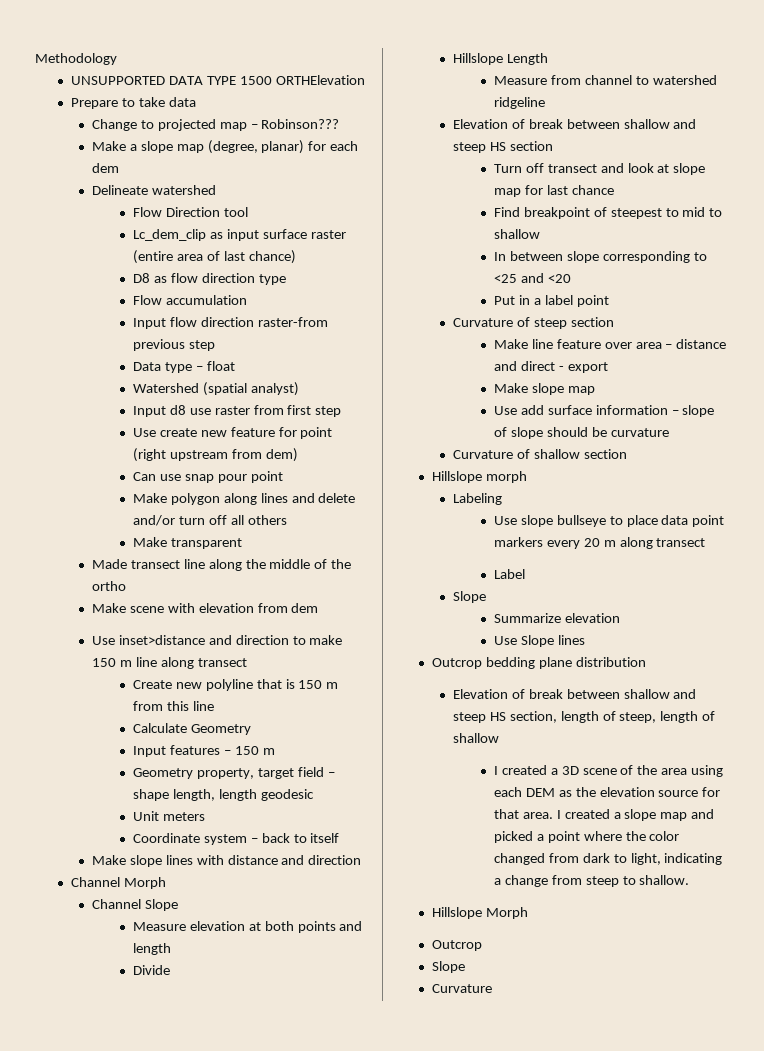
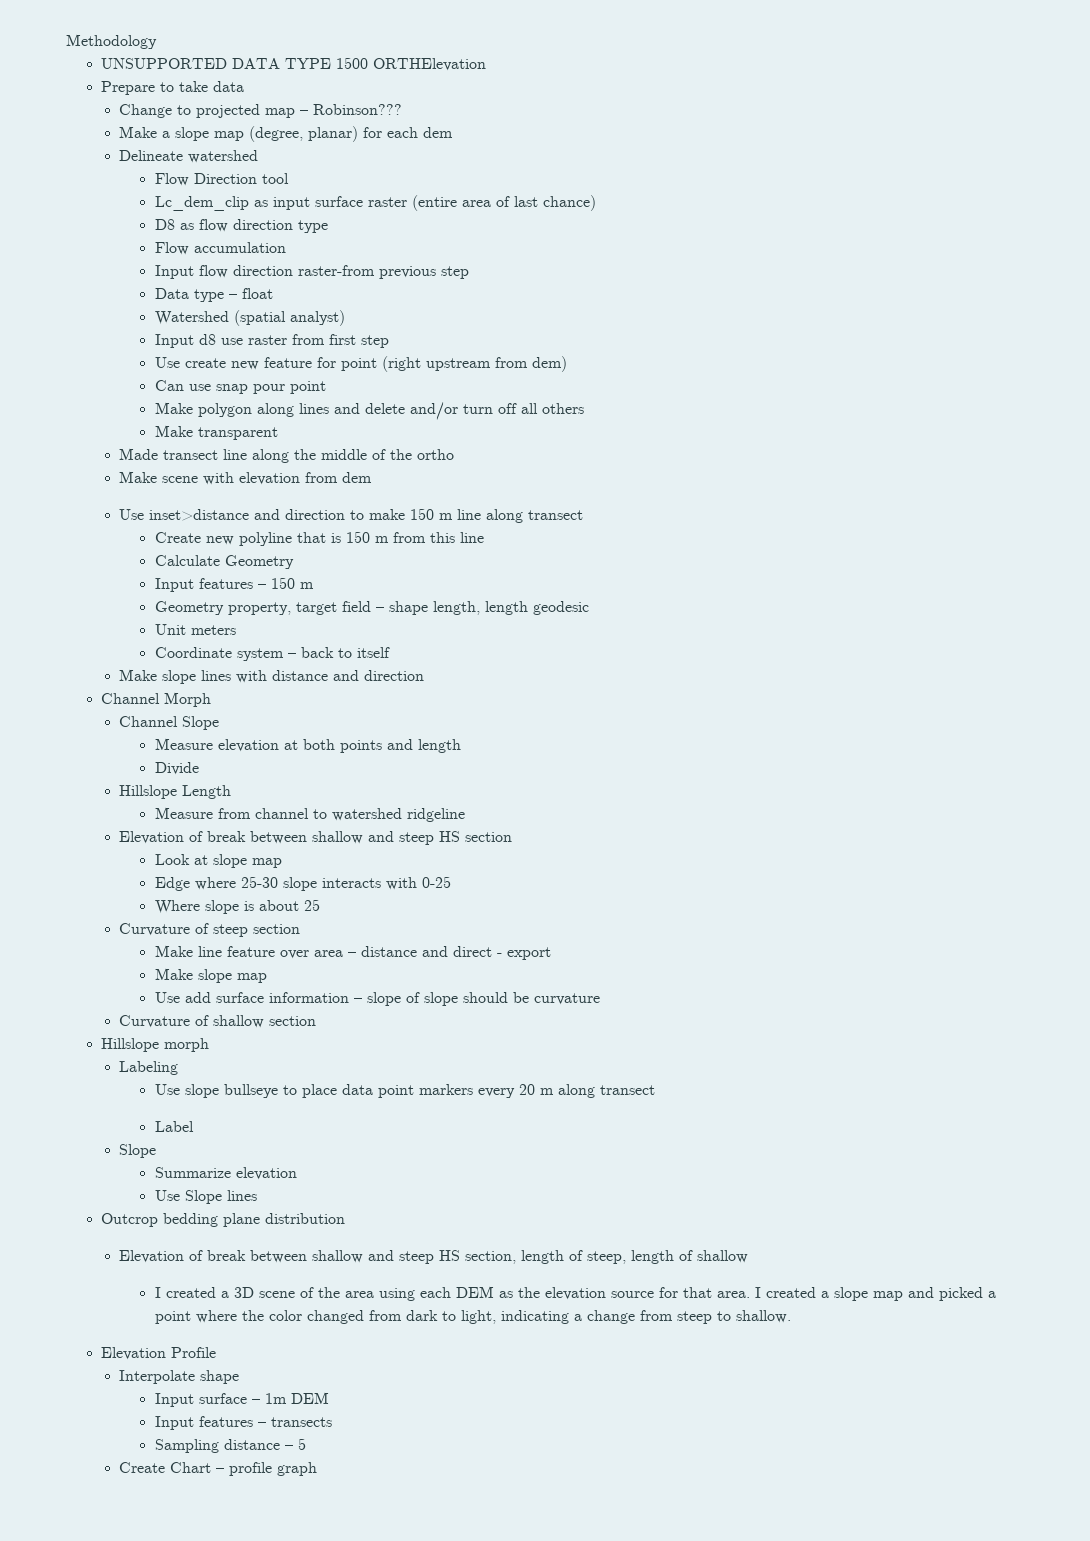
- Turn off transect and look at slope map for last chance
- Find breakpoint of steepest to mid to shallow
- In between slope corresponding to <25 and <20
- Put in a label point
+ Look at slope map
+ Edge where 25-30 slope interacts with 0-25
+ Where slope is about 25
- Hillslope Morph
- Outcrop
- Slope
- Curvature
+ Elevation Profile
+ Interpolate shape
+ Input surface – 1m DEM
+ Input features – transects
+ Sampling distance – 5
+ Create Chart – profile graph

